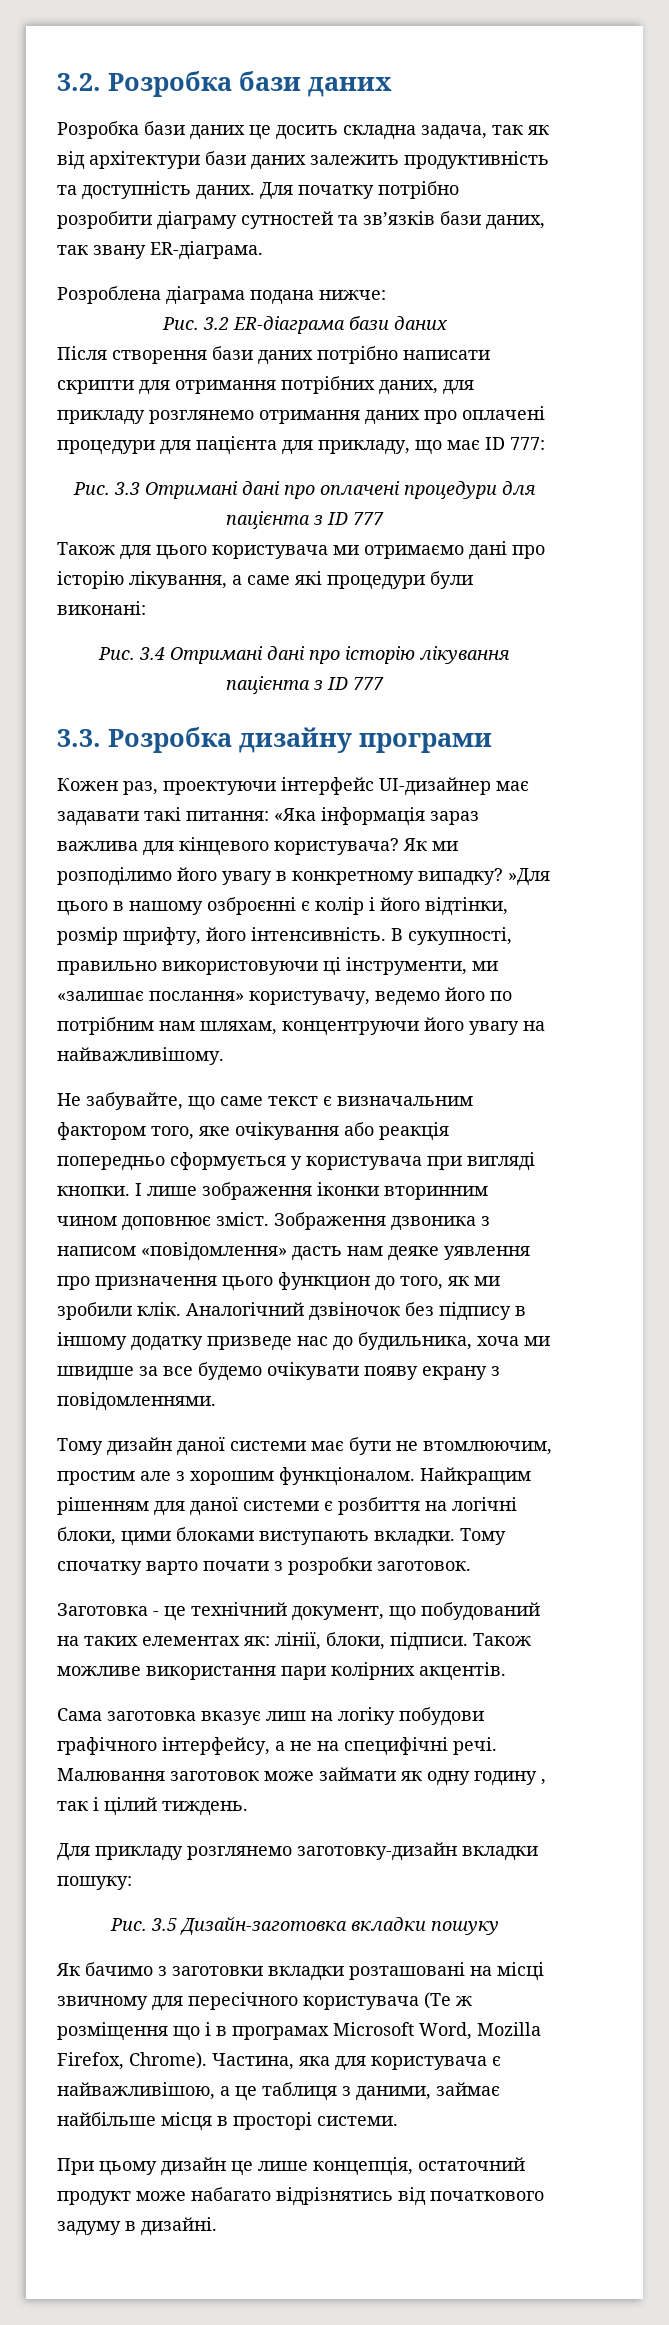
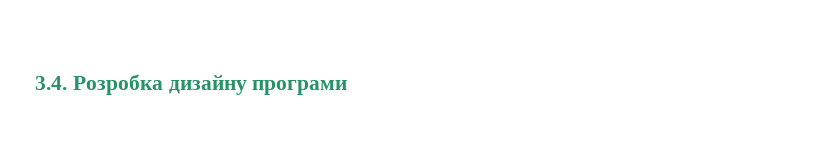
- 3.2. Розробка бази даних
- Розробка бази даних це досить складна задача, так як від архітектури бази даних залежить продуктивність та доступність даних. Для початку потрібно розробити діаграму сутностей та зв’язків бази даних, так звану ER-діаграма.
- Розроблена діаграма подана нижче:
- Рис. 3.2 ER-діаграма бази даних
- Після створення бази даних потрібно написати скрипти для отримання потрібних даних, для прикладу розглянемо отримання даних про оплачені процедури для пацієнта для прикладу, що має ID 777:
- Рис. 3.3 Отримані дані про оплачені процедури для пацієнта з ID 777
- Також для цього користувача ми отримаємо дані про історію лікування, а саме які процедури були виконані:
- Рис. 3.4 Отримані дані про історію лікування пацієнта з ID 777
- 3.3. Розробка дизайну програми
- Кожен раз, проектуючи інтерфейс UI-дизайнер має задавати такі питання: «Яка інформація зараз важлива для кінцевого користувача? Як ми розподілимо його увагу в конкретному випадку? »Для цього в нашому озброєнні є колір і його відтінки, розмір шрифту, його інтенсивність. В сукупності, правильно використовуючи ці інструменти, ми «залишає послання» користувачу, ведемо його по потрібним нам шляхам, концентруючи його увагу на найважливішому.
- Не забувайте, що саме текст є визначальним фактором того, яке очікування або реакція попередньо сформується у користувача при вигляді кнопки. І лише зображення іконки вторинним чином доповнює зміст. Зображення дзвоника з написом «повідомлення» дасть нам деяке уявлення про призначення цього функцион до того, як ми зробили клік. Аналогічний дзвіночок без підпису в іншому додатку призведе нас до будильника, хоча ми швидше за все будемо очікувати появу екрану з повідомленнями.
- Тому дизайн даної системи має бути не втомлюючим, простим але з хорошим функціоналом. Найкращим рішенням для даної системи є розбиття на логічні блоки, цими блоками виступають вкладки. Тому спочатку варто почати з розробки заготовок.
- Заготовка - це технічний документ, що побудований на таких елементах як: лінії, блоки, підписи. Також можливе використання пари колірних акцентів.
- Сама заготовка вказує лиш на логіку побудови графічного інтерфейсу, а не на специфічні речі. Малювання заготовок може займати як одну годину , так і цілий тиждень.
- Для прикладу розглянемо заготовку-дизайн вкладки пошуку:
- Рис. 3.5 Дизайн-заготовка вкладки пошуку
- Як бачимо з заготовки вкладки розташовані на місці звичному для пересічного користувача (Те ж розміщення що і в програмах Microsoft Word, Mozilla Firefox, Chrome). Частина, яка для користувача є найважливішою, а це таблиця з даними, займає найбільше місця в просторі системи.
- При цьому дизайн це лише концепція, остаточний продукт може набагато відрізнятись від початкового задуму в дизайні.
+ 3.4. Розробка дизайну програми

